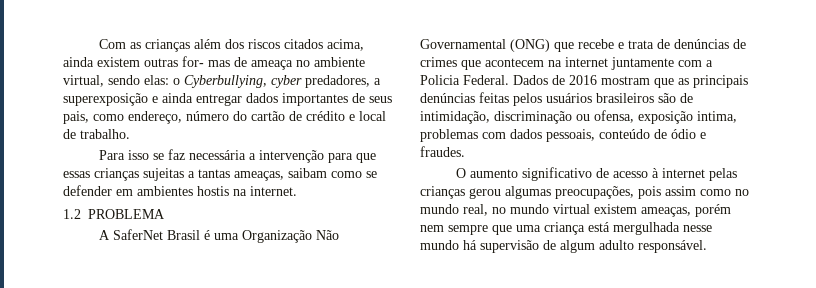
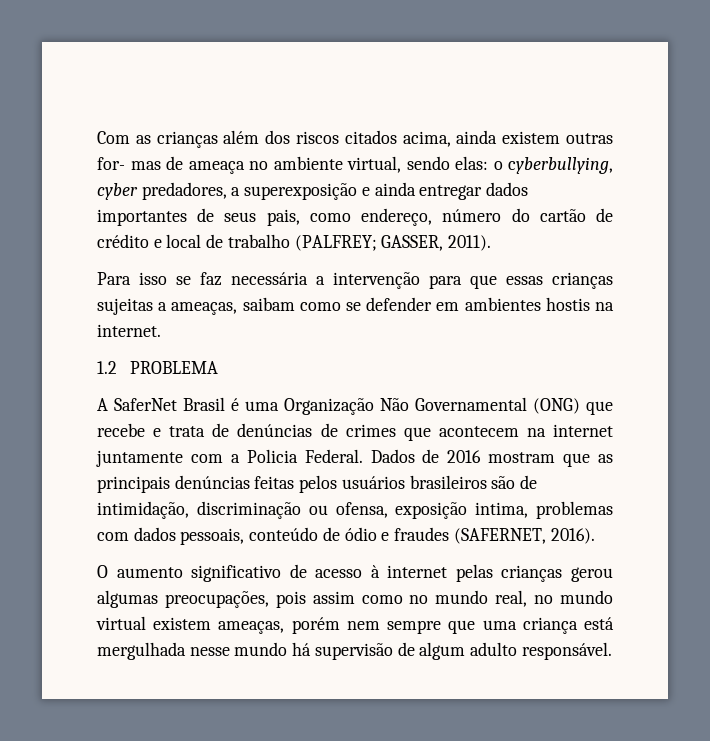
- Com as crianças além dos riscos citados acima, ainda existem outras for- mas de ameaça no ambiente virtual, sendo elas: o Cyberbullying, cyber predadores, a superexposição e ainda entregar dados importantes de seus pais, como endereço, número do cartão de crédito e local de trabalho.
+ Com as crianças além dos riscos citados acima, ainda existem outras for- mas de ameaça no ambiente virtual, sendo elas: o cyberbullying, cyber predadores, a superexposição e ainda entregar dados importantes de seus pais, como endereço, número do cartão de crédito e local de trabalho (PALFREY; GASSER, 2011).
- Para isso se faz necessária a intervenção para que essas crianças sujeitas a tantas ameaças, saibam como se defender em ambientes hostis na internet.
+ Para isso se faz necessária a intervenção para que essas crianças sujeitas a ameaças, saibam como se defender em ambientes hostis na internet.
- Dados de 2016 mostram que as principais denúncias feitas pelos usuários brasileiros são de intimidação, discriminação ou ofensa, exposição intima, problemas com dados pessoais, conteúdo de ódio e fraudes.
+ Dados de 2016 mostram que as principais denúncias feitas pelos usuários brasileiros são de intimidação, discriminação ou ofensa, exposição intima, problemas com dados pessoais, conteúdo de ódio e fraudes (SAFERNET, 2016).

